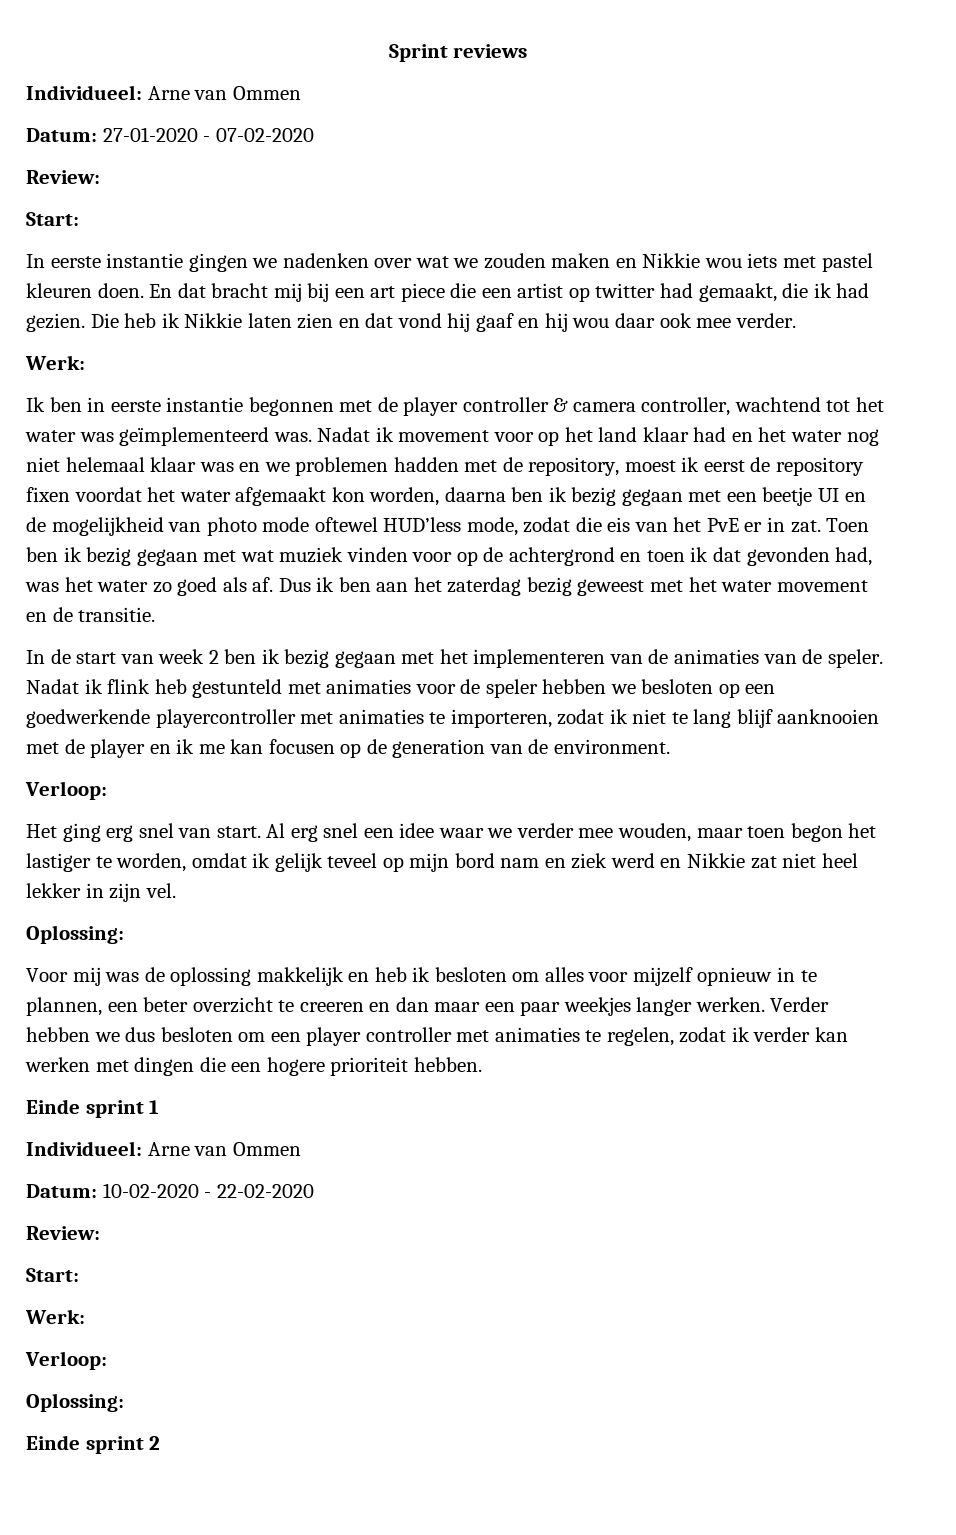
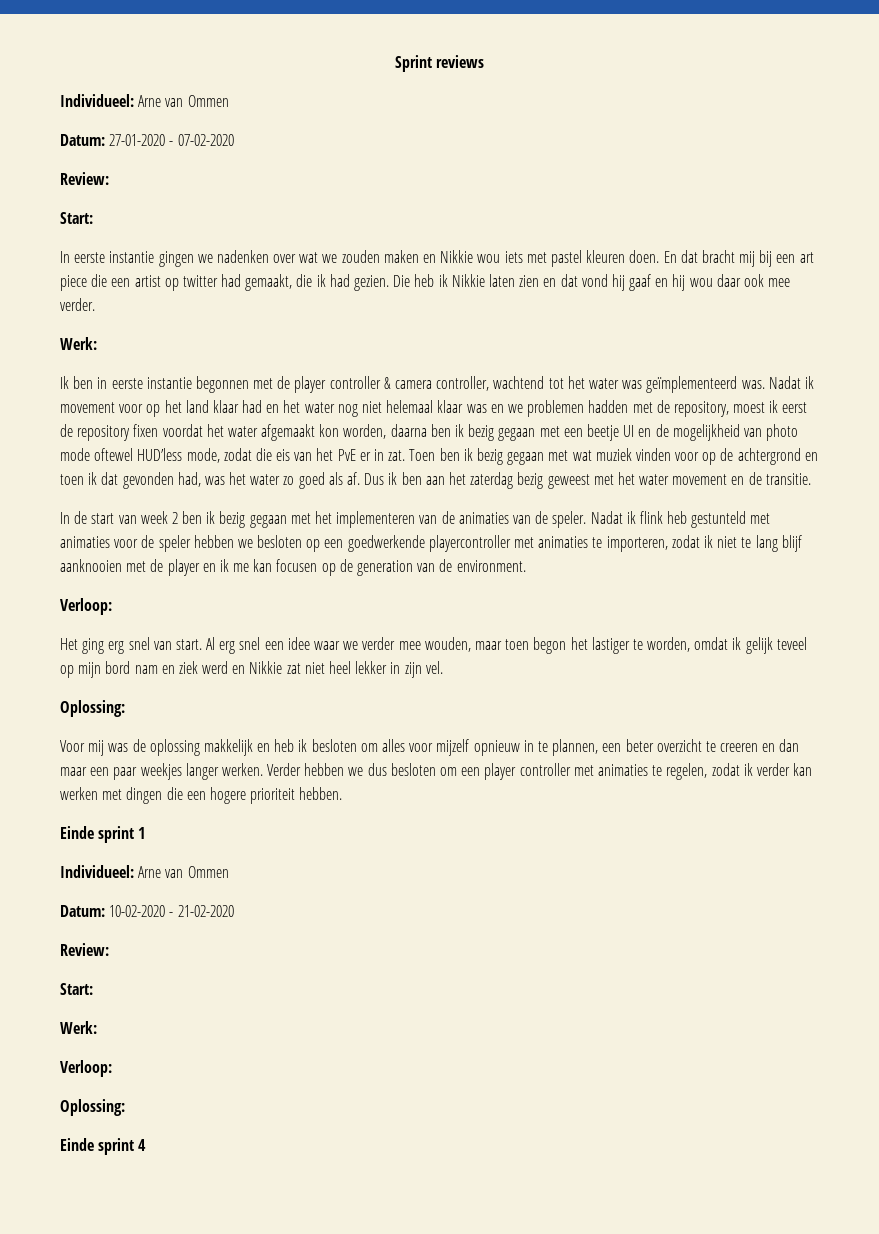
- Datum: 10-02-2020 - 22-02-2020
+ Datum: 10-02-2020 - 21-02-2020
- Einde sprint 2
+ Einde sprint 4

